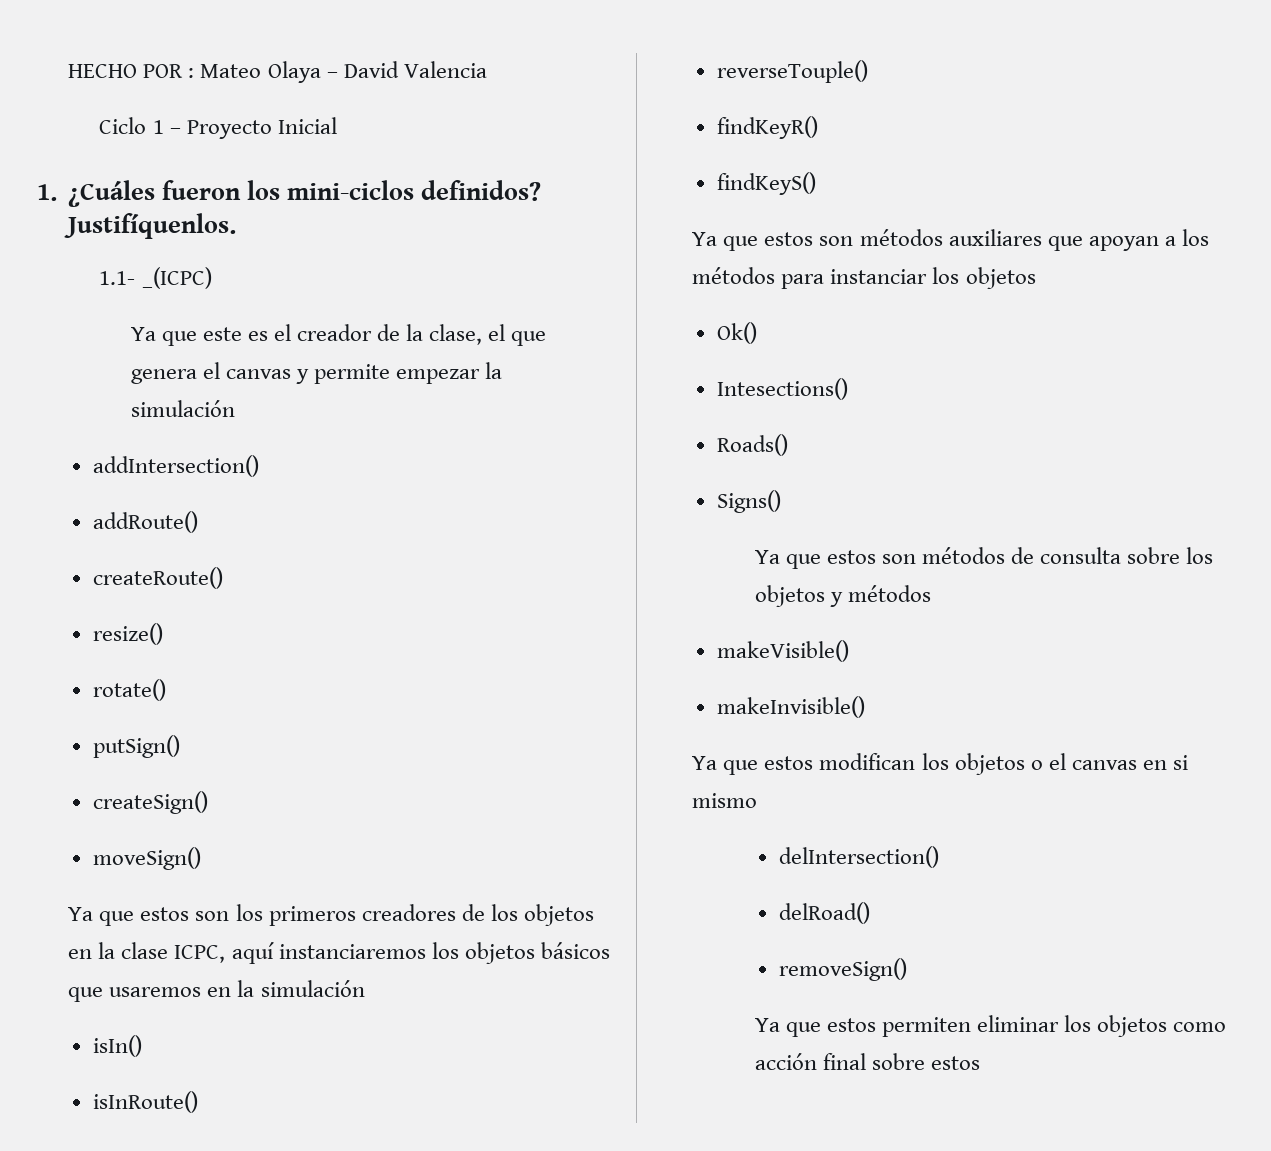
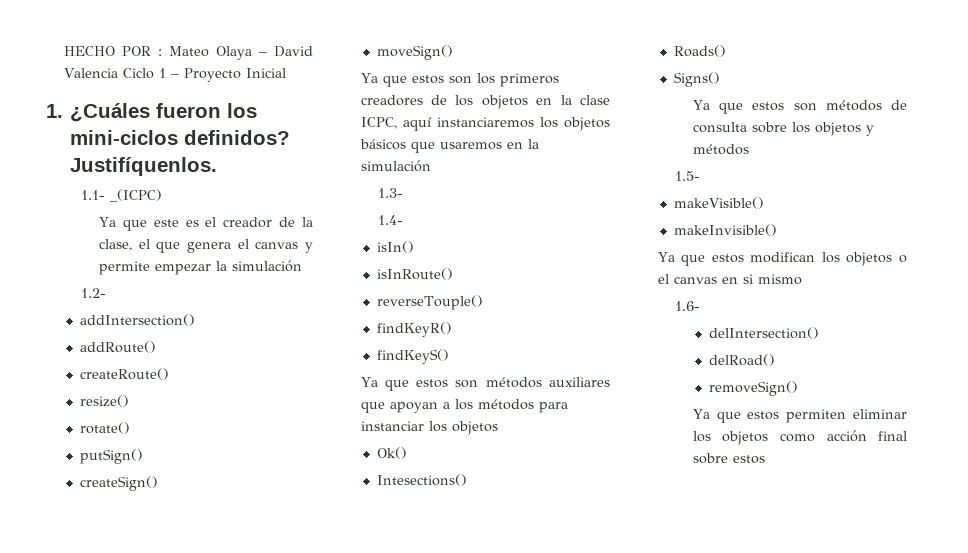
- HECHO POR : Mateo Olaya – David Valencia
- Ciclo 1 – Proyecto Inicial
+ HECHO POR : Mateo Olaya – David Valencia Ciclo 1 – Proyecto Inicial
+ 1.2-
+ 1.3-
+ 1.4-
+ 1.5-
+ 1.6-

